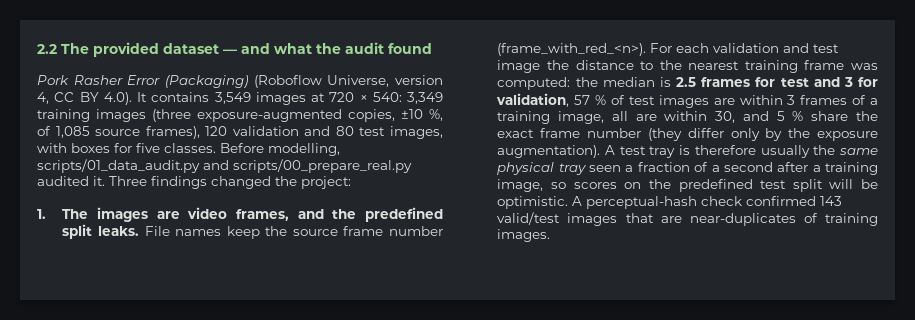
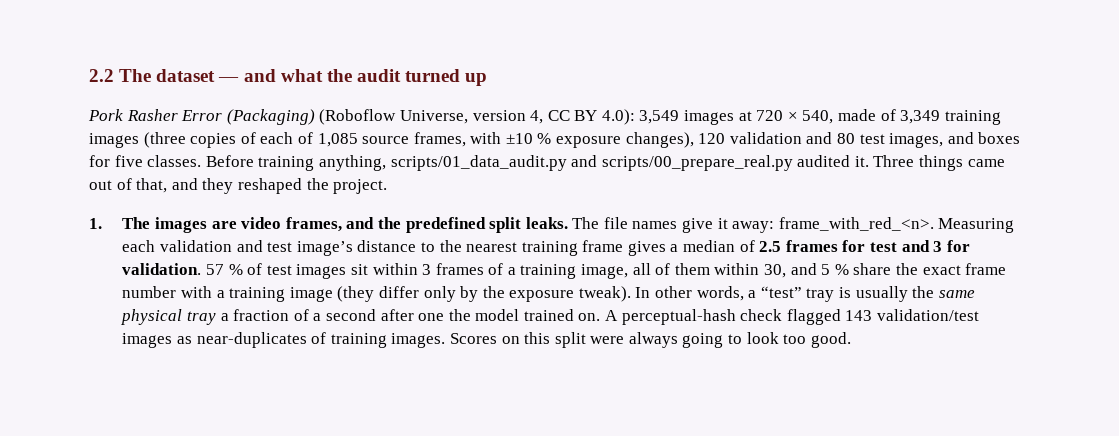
- 2.2 The provided dataset — and what the audit found
+ 2.2 The dataset — and what the audit turned up
- Pork Rasher Error (Packaging) (Roboflow Universe, version 4, CC BY 4.0). It contains 3,549 images at 720 × 540: 3,349 training images (three exposure-augmented copies, ±10 %, of 1,085 source frames), 120 validation and 80 test images, with boxes for five classes.
+ Pork Rasher Error (Packaging) (Roboflow Universe, version 4, CC BY 4.0): 3,549 images at 720 × 540, made of 3,349 training images (three copies of each of 1,085 source frames, with ±10 % exposure changes), 120 validation and 80 test images, and boxes for five classes.
- Before modelling, scripts/01_data_audit.py and scripts/00_prepare_real.py audited it.
+ Before training anything, scripts/01_data_audit.py and scripts/00_prepare_real.py audited it.
- Three findings changed the project:
+ Three things came out of that, and they reshaped the project.
- File names keep the source frame number (frame_with_red_<n>). For each validation and test image the distance to the nearest training frame was computed: the median is 2.5 frames for test and 3 for validation, 57 % of test images are within 3 frames of a training image, all are within 30, and 5 % share the exact frame number (they differ only by the exposure augmentation). A test tray is therefore usually the same physical tray seen a fraction of a second after a training image, so scores on the predefined test split will be optimistic. A perceptual-hash check confirmed 143 valid/test images that are near-duplicates of training images.
+ The file names give it away: frame_with_red_<n>. Measuring each validation and test image’s distance to the nearest training frame gives a median of 2.5 frames for test and 3 for validation. 57 % of test images sit within 3 frames of a training image, all of them within 30, and 5 % share the exact frame number with a training image (they differ only by the exposure tweak). In other words, a “test” tray is usually the same physical tray a fraction of a second after one the model trained on. A perceptual-hash check flagged 143 validation/test images as near-duplicates of training images. Scores on this split were always going to look too good.

